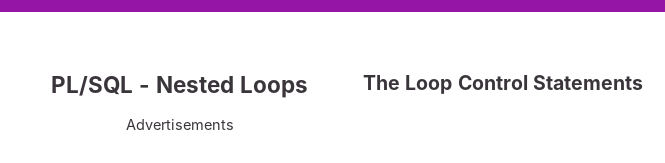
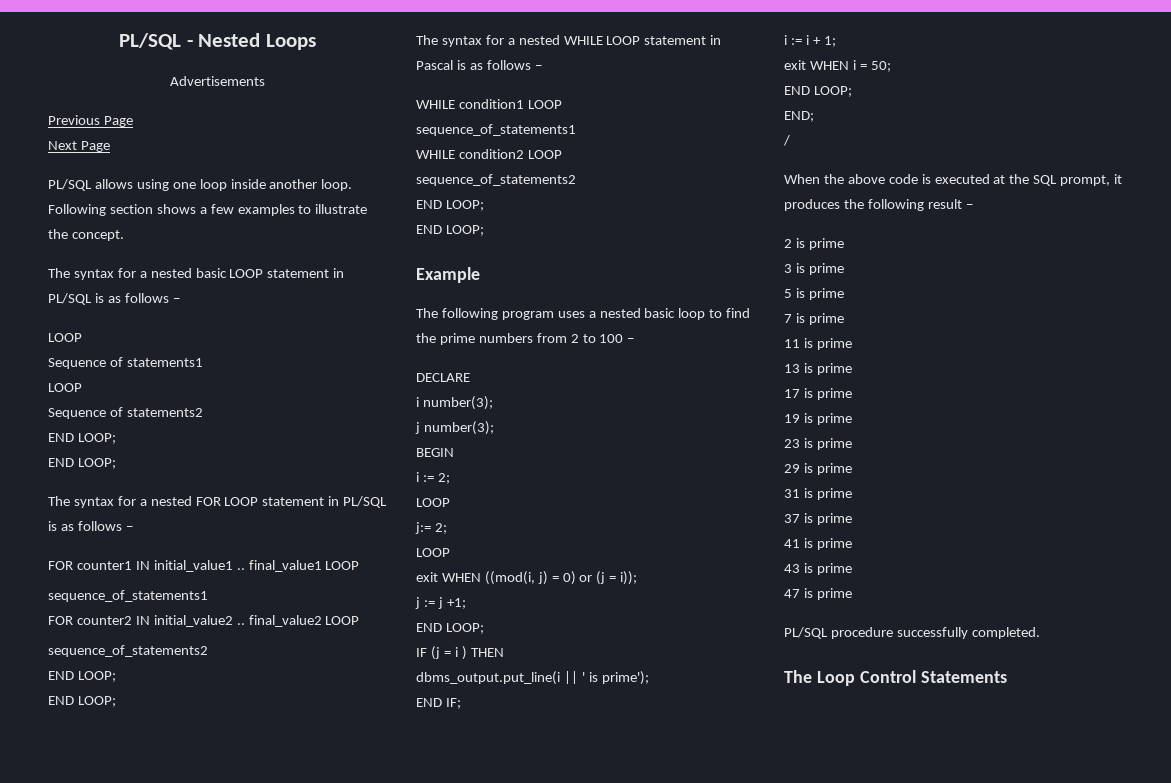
+ Previous Page
+ Next Page
+ PL/SQL allows using one loop inside another loop. Following section shows a few examples to illustrate the concept.
+ The syntax for a nested basic LOOP statement in PL/SQL is as follows −
+ LOOP
+ Sequence of statements1
+ LOOP
+ Sequence of statements2
+ END LOOP;
+ END LOOP;
+ The syntax for a nested FOR LOOP statement in PL/SQL is as follows −
+ FOR counter1 IN initial_value1 .. final_value1 LOOP
+ sequence_of_statements1
+ FOR counter2 IN initial_value2 .. final_value2 LOOP
+ sequence_of_statements2
+ END LOOP;
+ END LOOP;
+ The syntax for a nested WHILE LOOP statement in Pascal is as follows −
+ WHILE condition1 LOOP
+ sequence_of_statements1
+ WHILE condition2 LOOP
+ sequence_of_statements2
+ END LOOP;
+ END LOOP;
+ Example
+ The following program uses a nested basic loop to find the prime numbers from 2 to 100 −
+ DECLARE
+ i number(3);
+ j number(3);
+ BEGIN
+ i := 2;
+ LOOP
+ j:= 2;
+ LOOP
+ exit WHEN ((mod(i, j) = 0) or (j = i));
+ j := j +1;
+ END LOOP;
+ IF (j = i ) THEN
+ dbms_output.put_line(i || ' is prime');
+ END IF;
+ i := i + 1;
+ exit WHEN i = 50;
+ END LOOP;
+ END;
+ /
+ When the above code is executed at the SQL prompt, it produces the following result −
+ 2 is prime
+ 3 is prime
+ 5 is prime
+ 7 is prime
+ 11 is prime
+ 13 is prime
+ 17 is prime
+ 19 is prime
+ 23 is prime
+ 29 is prime
+ 31 is prime
+ 37 is prime
+ 41 is prime
+ 43 is prime
+ 47 is prime
+ PL/SQL procedure successfully completed.

